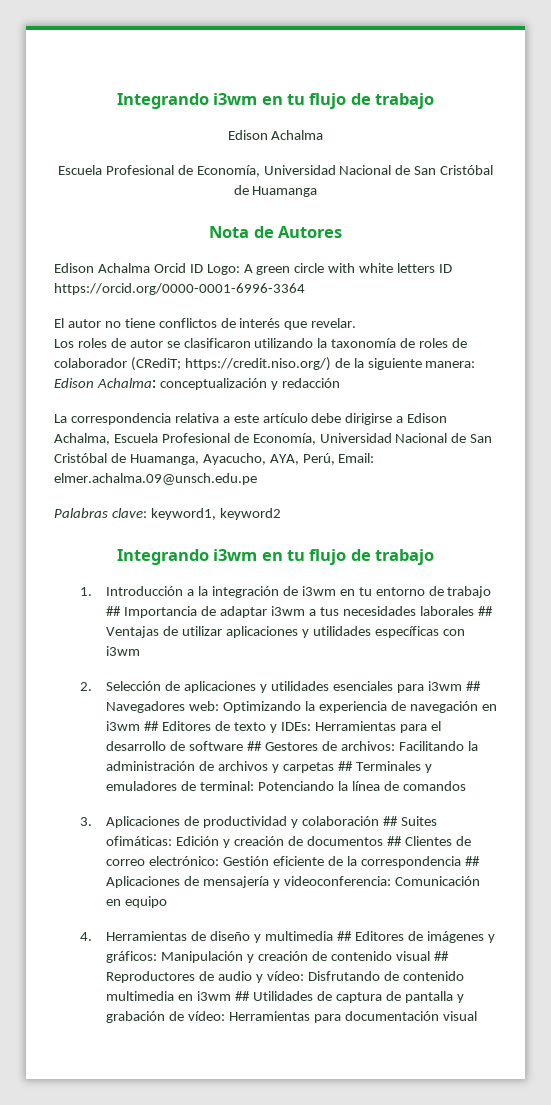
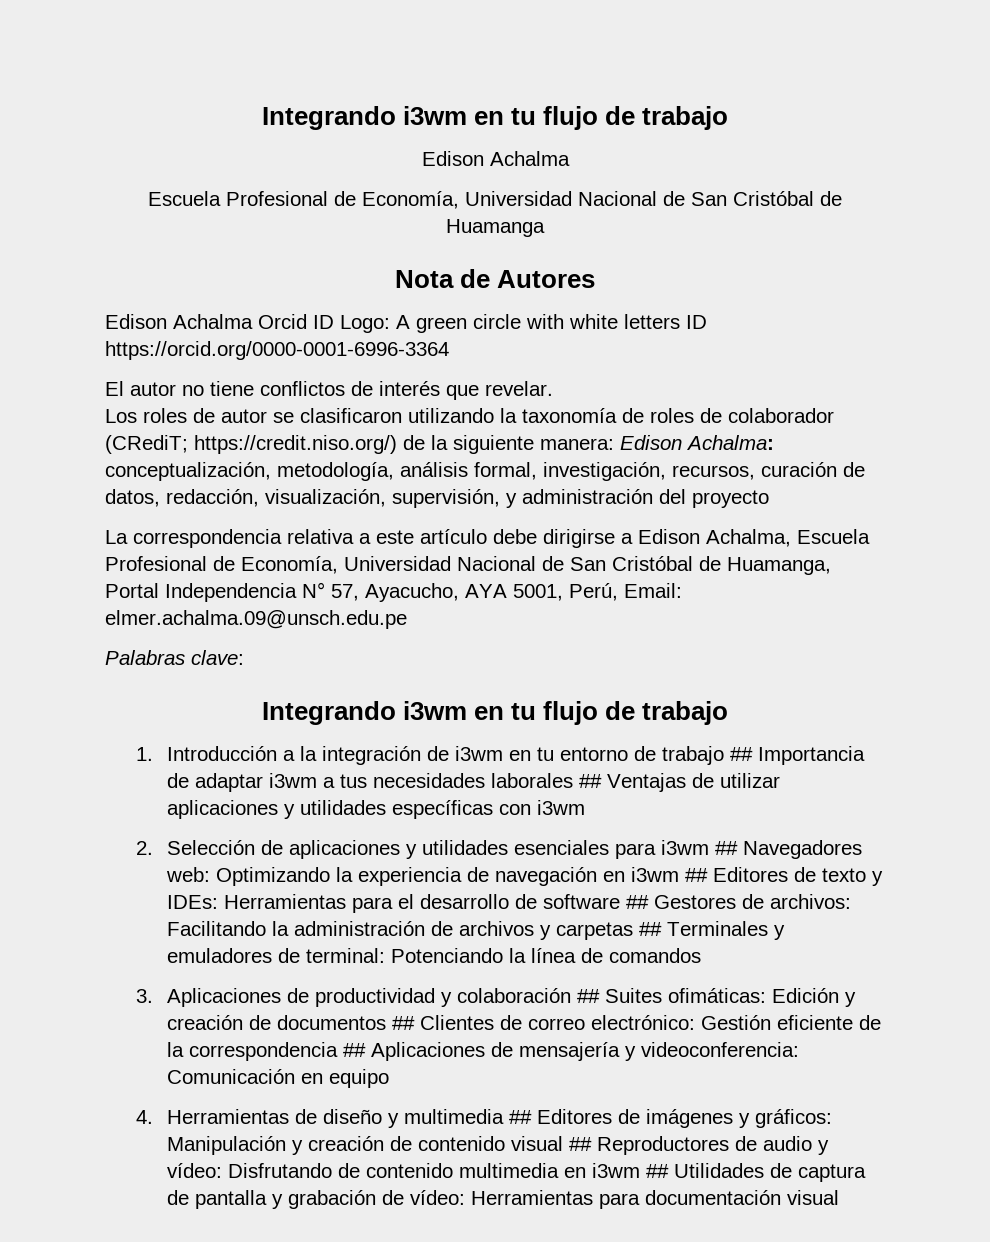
- Los roles de autor se clasificaron utilizando la taxonomía de roles de colaborador (CRediT; https://credit.niso.org/) de la siguiente manera: Edison Achalma: conceptualización y redacción
+ Los roles de autor se clasificaron utilizando la taxonomía de roles de colaborador (CRediT; https://credit.niso.org/) de la siguiente manera: Edison Achalma: conceptualización, metodología, análisis formal, investigación, recursos, curación de datos, redacción, visualización, supervisión, y administración del proyecto
- La correspondencia relativa a este artículo debe dirigirse a Edison Achalma, Escuela Profesional de Economía, Universidad Nacional de San Cristóbal de Huamanga, Ayacucho, AYA, Perú, Email: elmer.achalma.09@unsch.edu.pe
+ La correspondencia relativa a este artículo debe dirigirse a Edison Achalma, Escuela Profesional de Economía, Universidad Nacional de San Cristóbal de Huamanga, Portal Independencia N° 57, Ayacucho, AYA 5001, Perú, Email: elmer.achalma.09@unsch.edu.pe
- Palabras clave: keyword1, keyword2
+ Palabras clave:

